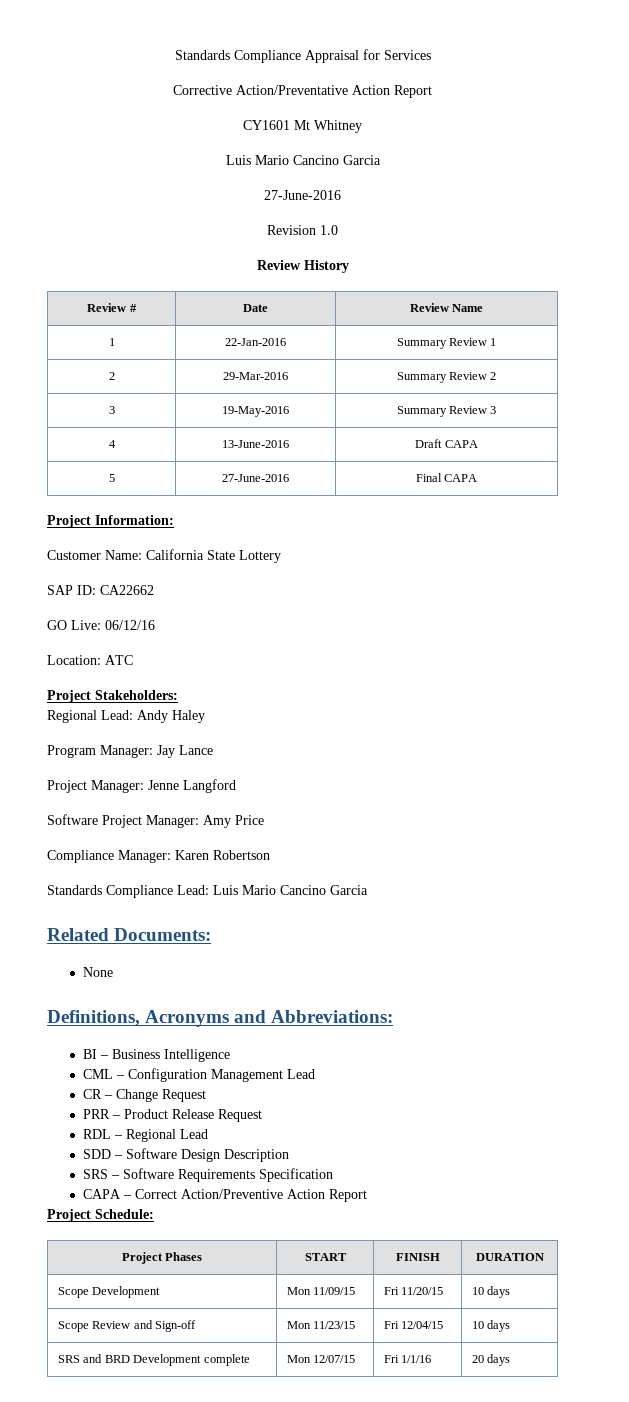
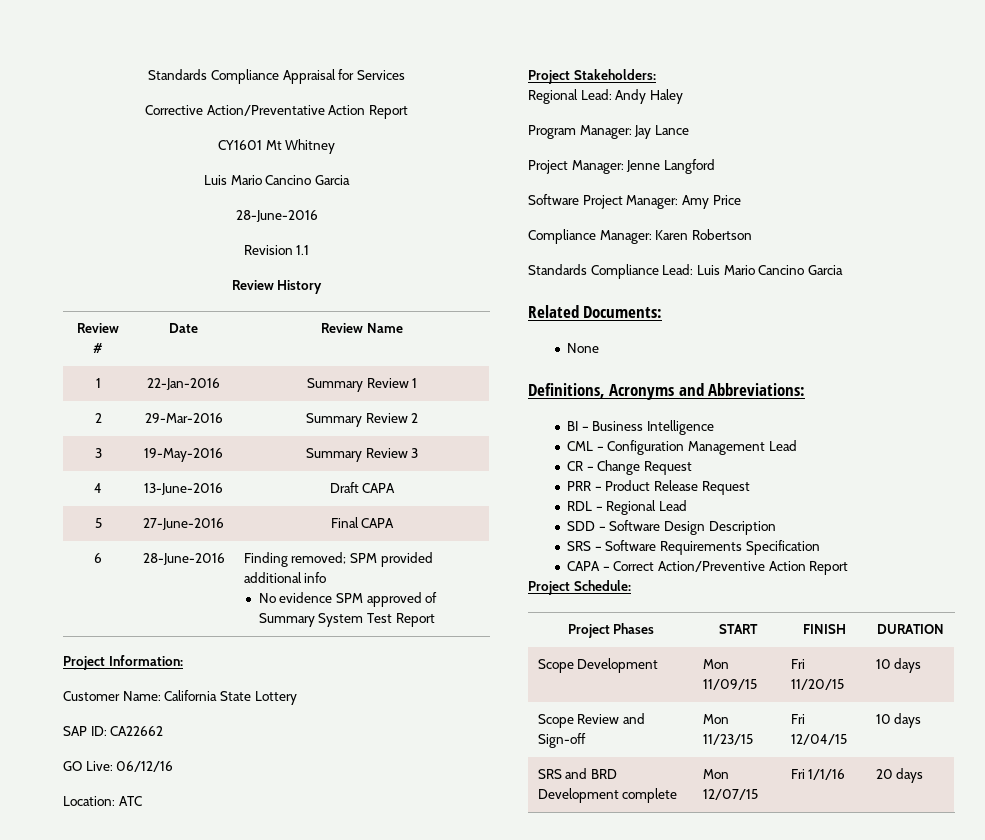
  CY1601 Mt Whitney
  Luis Mario Cancino Garcia
- 27-June-2016
+ 28-June-2016
- Revision 1.0
+ Revision 1.1
+ 6 | 28-June-2016 | Finding removed; SPM provided additional info
+ No evidence SPM approved of Summary System Test Report

